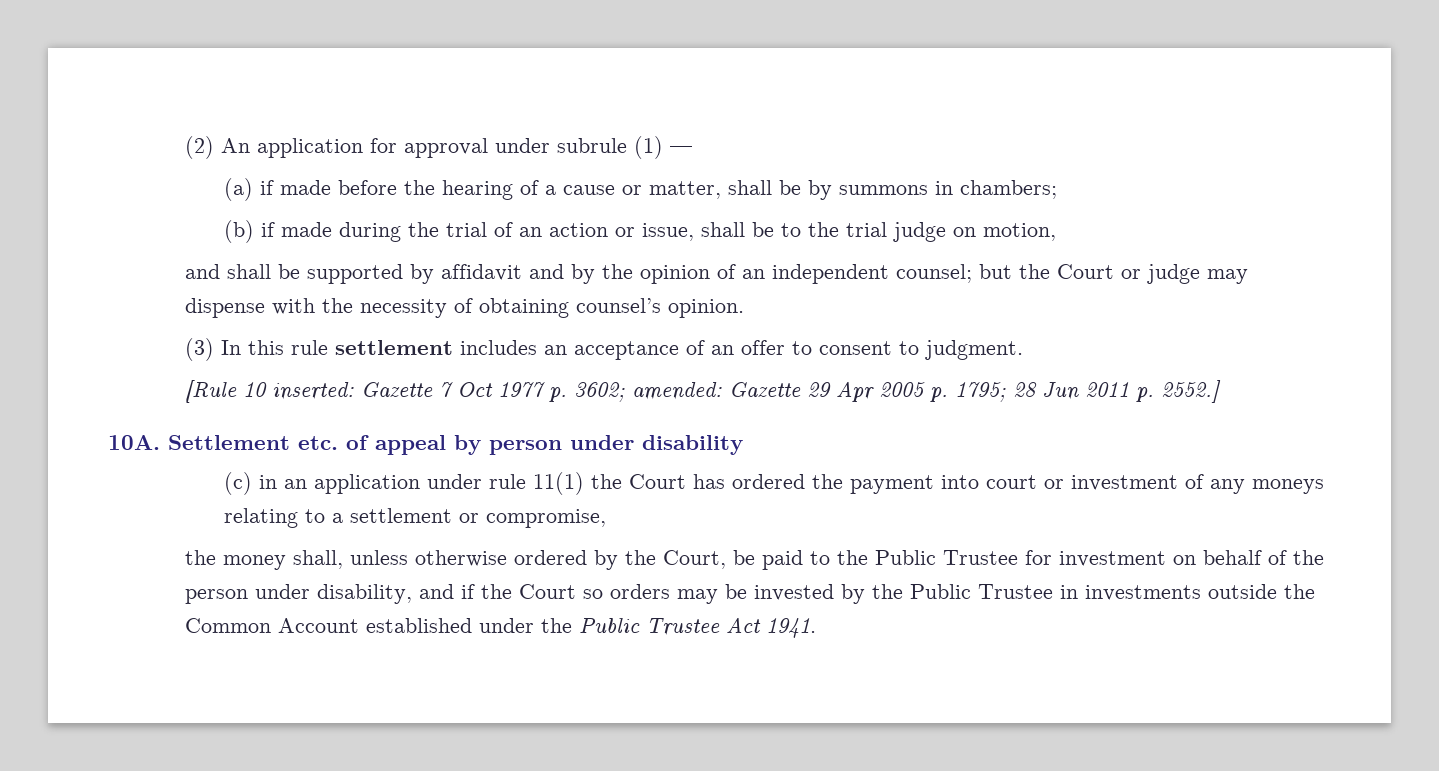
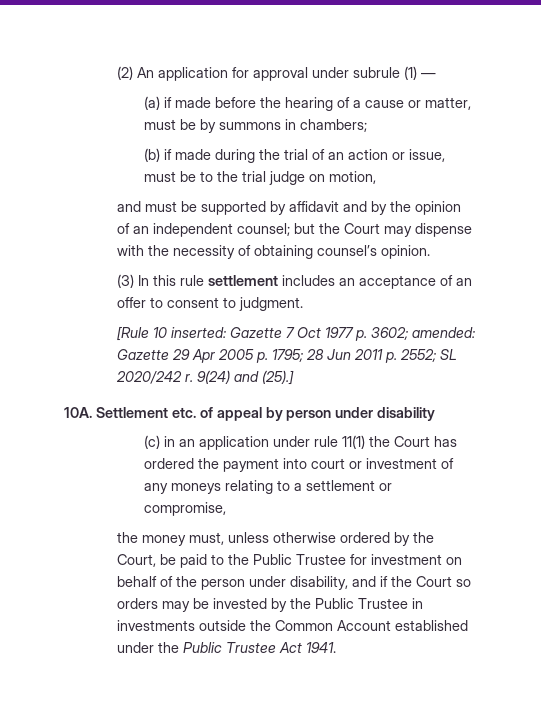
- (a) if made before the hearing of a cause or matter, shall be by summons in chambers;
+ (a) if made before the hearing of a cause or matter, must be by summons in chambers;
- (b) if made during the trial of an action or issue, shall be to the trial judge on motion,
+ (b) if made during the trial of an action or issue, must be to the trial judge on motion,
- and shall be supported by affidavit and by the opinion of an independent counsel; but the Court or judge may dispense with the necessity of obtaining counsel’s opinion.
+ and must be supported by affidavit and by the opinion of an independent counsel; but the Court may dispense with the necessity of obtaining counsel’s opinion.
- [Rule 10 inserted: Gazette 7 Oct 1977 p. 3602; amended: Gazette 29 Apr 2005 p. 1795; 28 Jun 2011 p. 2552.]
+ [Rule 10 inserted: Gazette 7 Oct 1977 p. 3602; amended: Gazette 29 Apr 2005 p. 1795; 28 Jun 2011 p. 2552; SL 2020/242 r. 9(24) and (25).]
- the money shall, unless otherwise ordered by the Court, be paid to the Public Trustee for investment on behalf of the person under disability, and if the Court so orders may be invested by the Public Trustee in investments outside the Common Account established under the Public Trustee Act 1941.
+ the money must, unless otherwise ordered by the Court, be paid to the Public Trustee for investment on behalf of the person under disability, and if the Court so orders may be invested by the Public Trustee in investments outside the Common Account established under the Public Trustee Act 1941.

